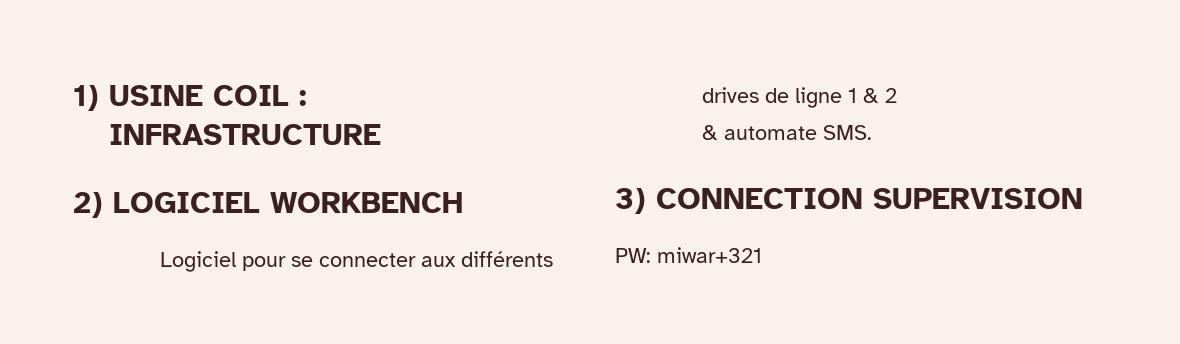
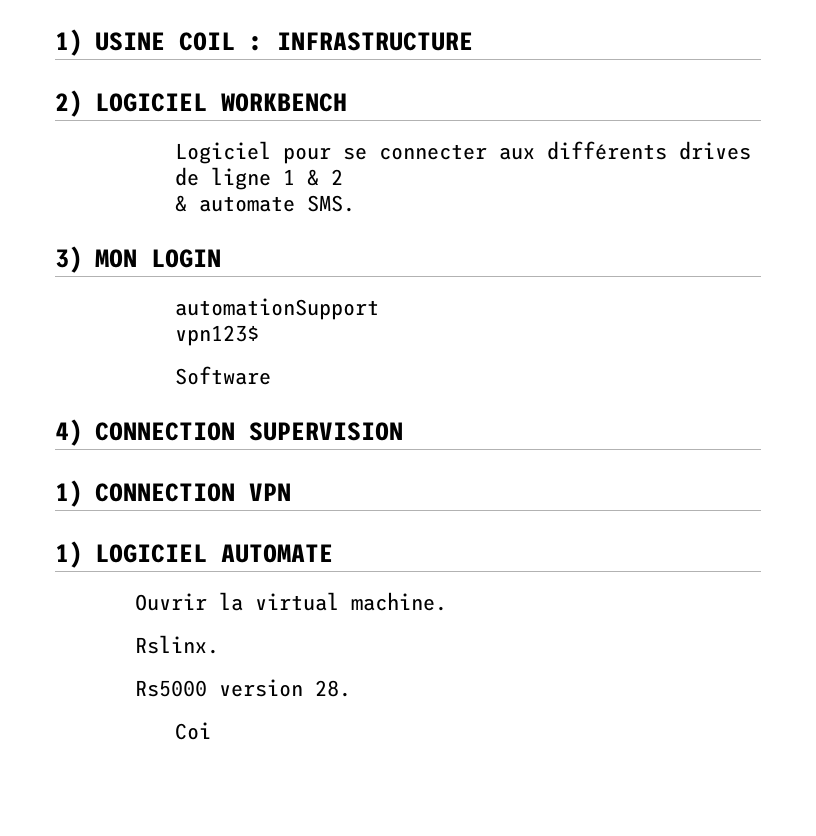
- 3) CONNECTION SUPERVISION
- PW: miwar+321
+ 3) MON LOGIN
+ automationSupport
+ vpn123$
+ Software
+ 4) CONNECTION SUPERVISION
+ 1) CONNECTION VPN
+ 1) LOGICIEL AUTOMATE
+ Ouvrir la virtual machine.
+ Rslinx.
+ Rs5000 version 28.
+ Coi

